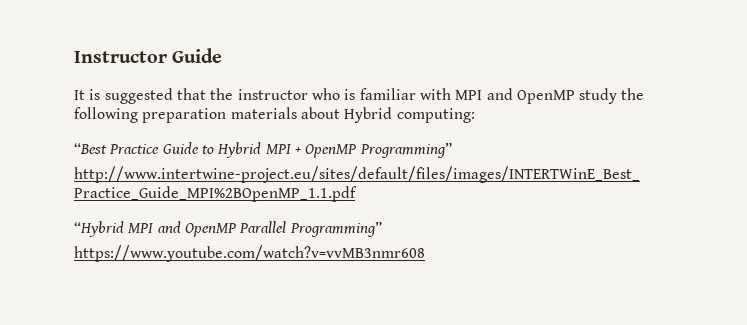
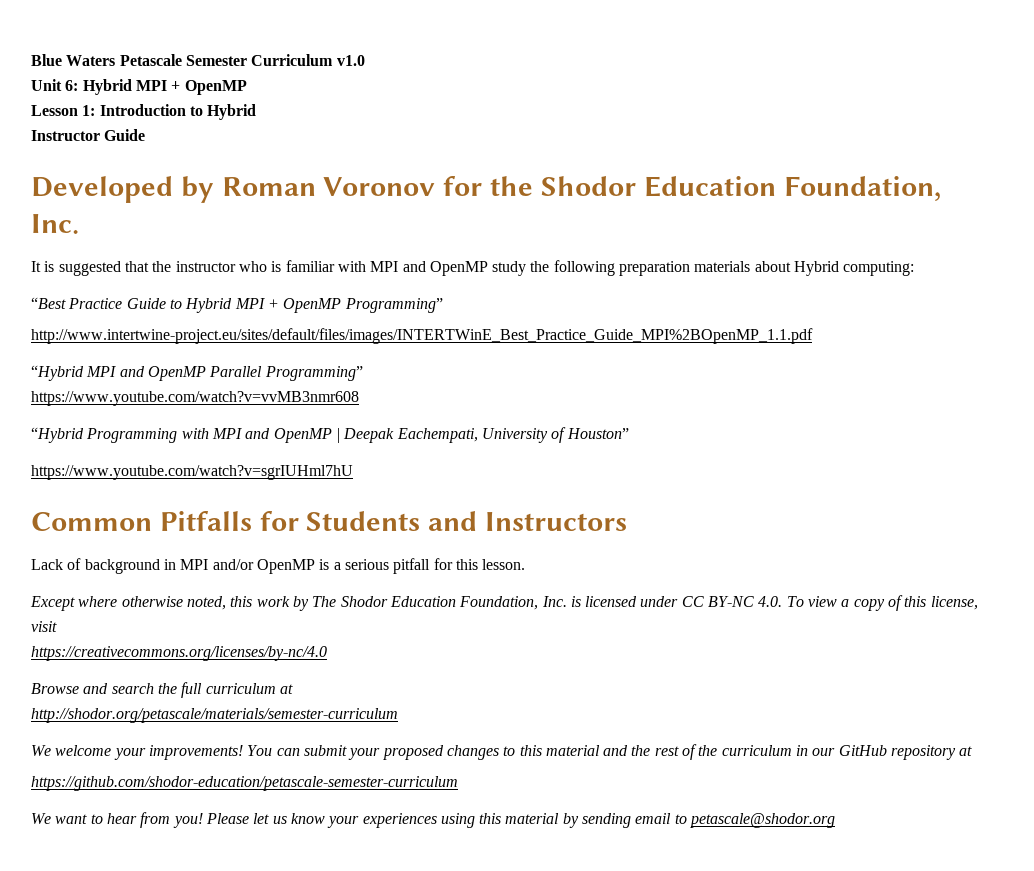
+ Blue Waters Petascale Semester Curriculum v1.0
+ Unit 6: Hybrid MPI + OpenMP
+ Lesson 1: Introduction to Hybrid
  Instructor Guide
+ Developed by Roman Voronov for the Shodor Education Foundation, Inc.
+ “Hybrid Programming with MPI and OpenMP | Deepak Eachempati, University of Houston”
+ https://www.youtube.com/watch?v=sgrIUHml7hU
+ Common Pitfalls for Students and Instructors
+ Lack of background in MPI and/or OpenMP is a serious pitfall for this lesson.
+ Except where otherwise noted, this work by The Shodor Education Foundation, Inc. is licensed under CC BY-NC 4.0. To view a copy of this license, visit
+ https://creativecommons.org/licenses/by-nc/4.0
+ Browse and search the full curriculum at
+ http://shodor.org/petascale/materials/semester-curriculum
+ We welcome your improvements! You can submit your proposed changes to this material and the rest of the curriculum in our GitHub repository at
+ https://github.com/shodor-education/petascale-semester-curriculum
+ We want to hear from you! Please let us know your experiences using this material by sending email to petascale@shodor.org

